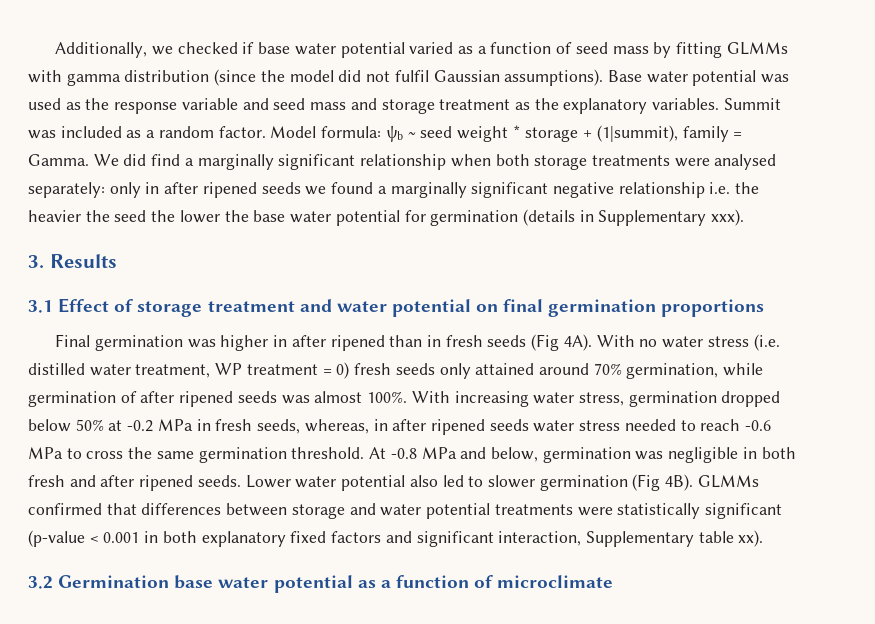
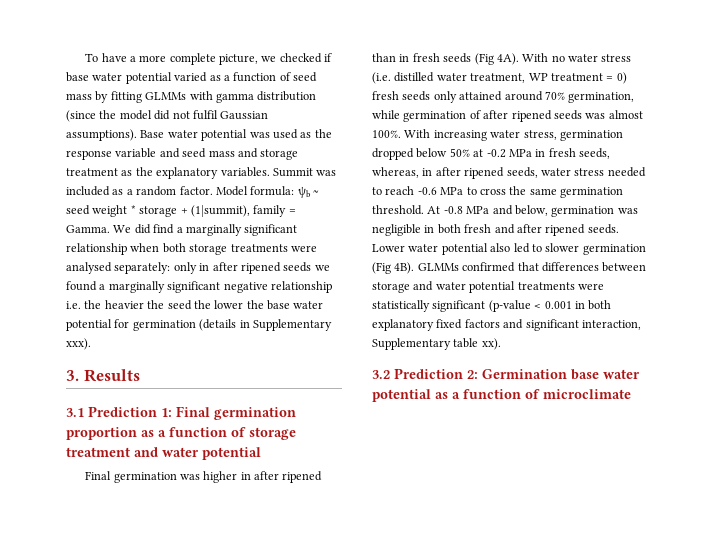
- Additionally, we checked if base water potential varied as a function of seed mass by fitting GLMMs with gamma distribution (since the model did not fulfil Gaussian assumptions).
+ To have a more complete picture, we checked if base water potential varied as a function of seed mass by fitting GLMMs with gamma distribution (since the model did not fulfil Gaussian assumptions).
- 3.1 Effect of storage treatment and water potential on final germination proportions
+ 3.1 Prediction 1: Final germination proportion as a function of storage treatment and water potential
- With increasing water stress, germination dropped below 50% at -0.2 MPa in fresh seeds, whereas, in after ripened seeds water stress needed to reach -0.6 MPa to cross the same germination threshold.
+ With increasing water stress, germination dropped below 50% at -0.2 MPa in fresh seeds, whereas, in after ripened seeds, water stress needed to reach -0.6 MPa to cross the same germination threshold.
- 3.2 Germination base water potential as a function of microclimate
+ 3.2 Prediction 2: Germination base water potential as a function of microclimate

